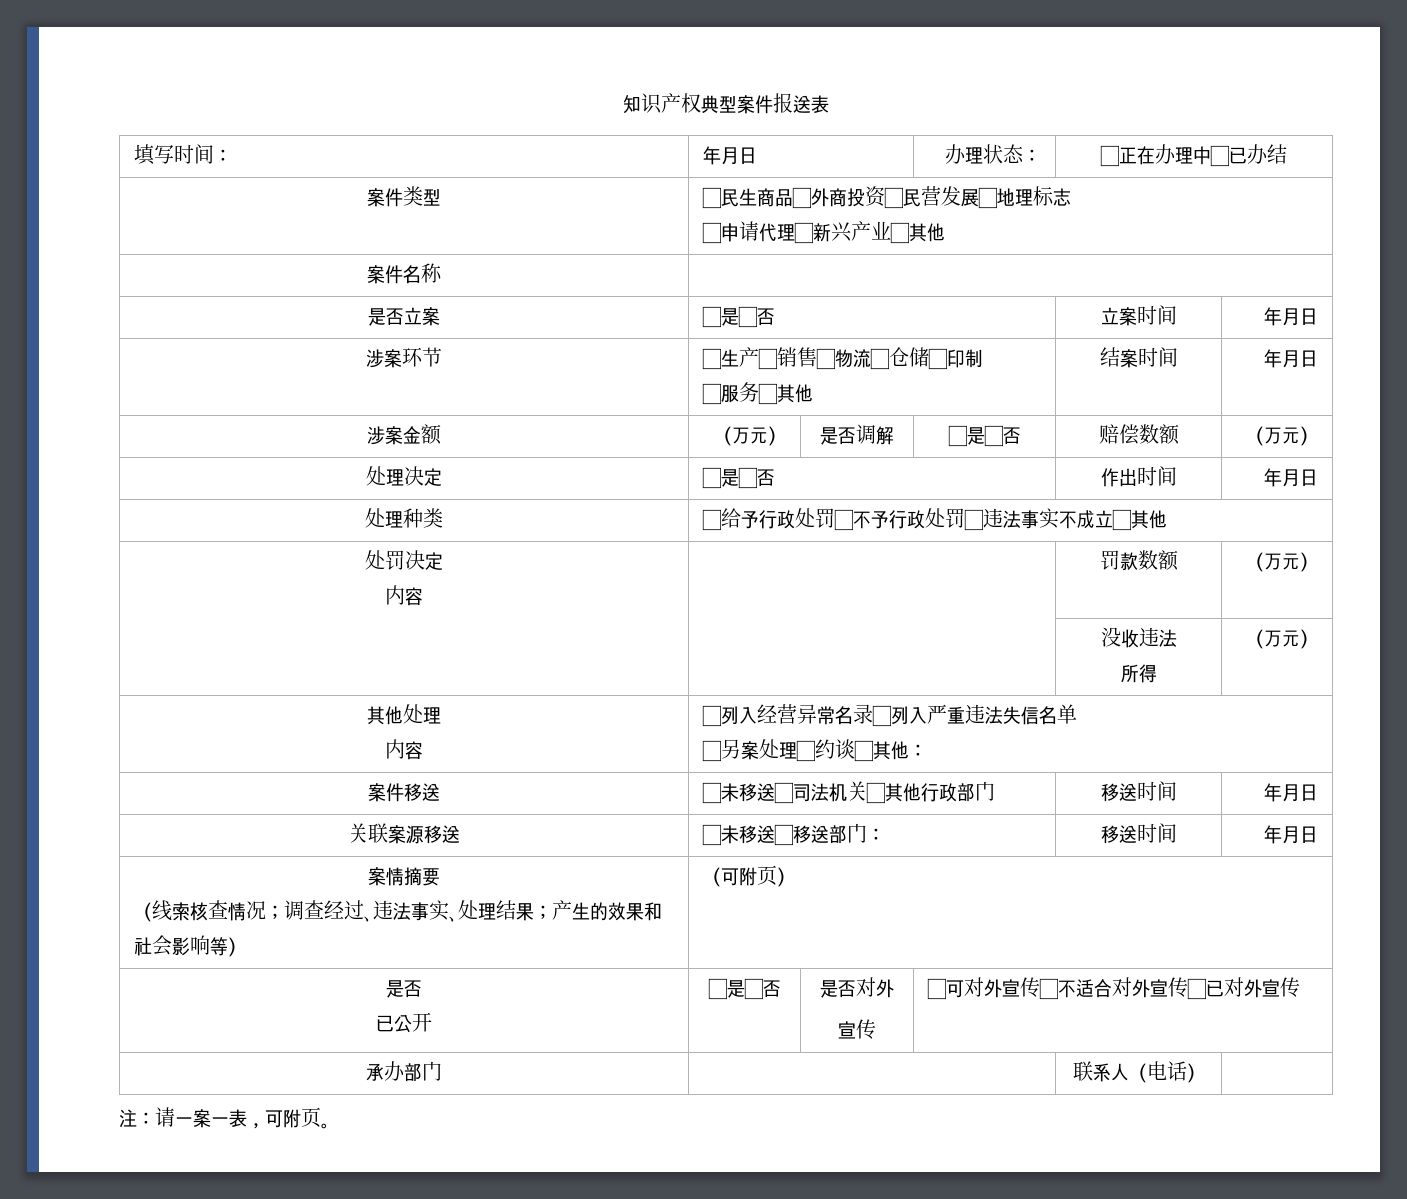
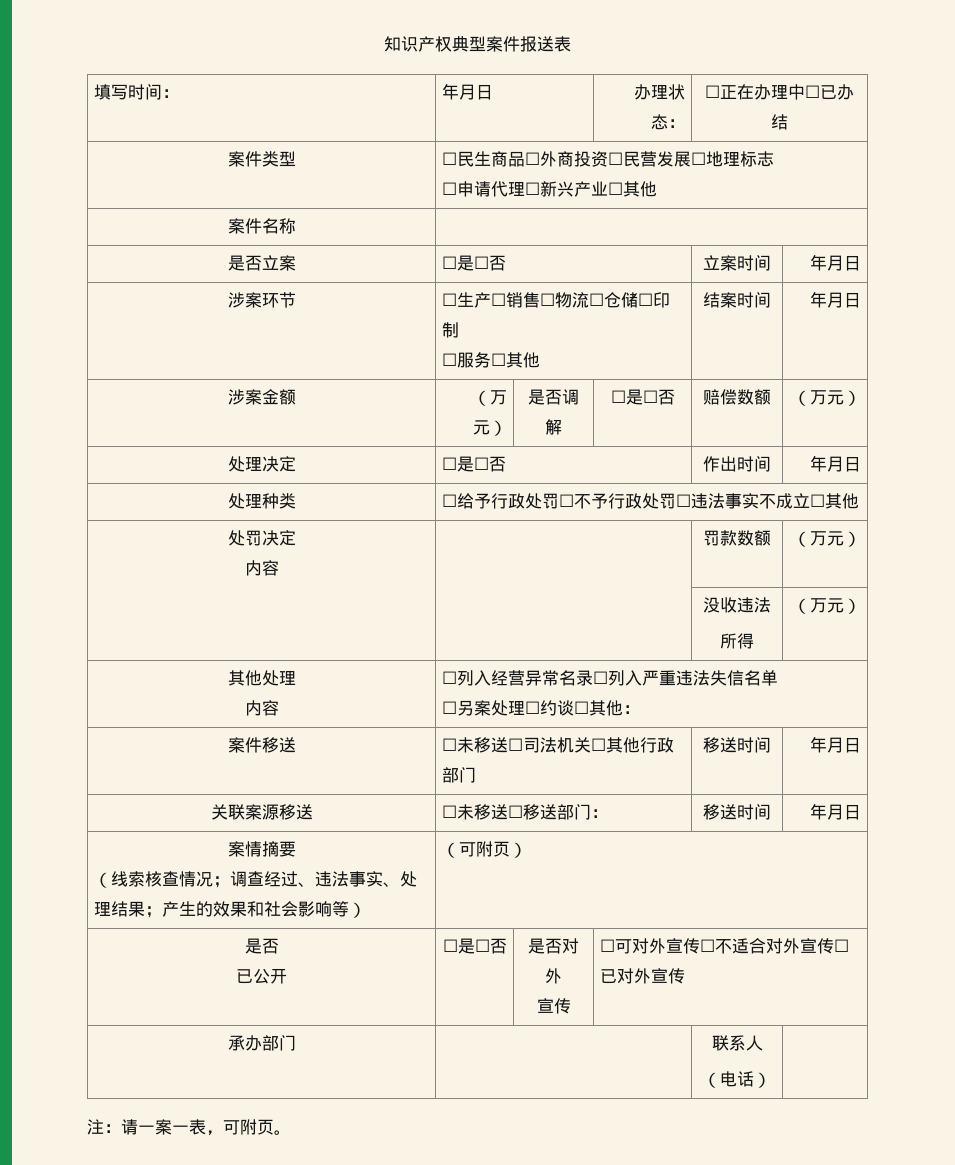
- 承办部门 | | 联系人（电话） |
+ 承办部门 | | 联系人
+ （电话） |

